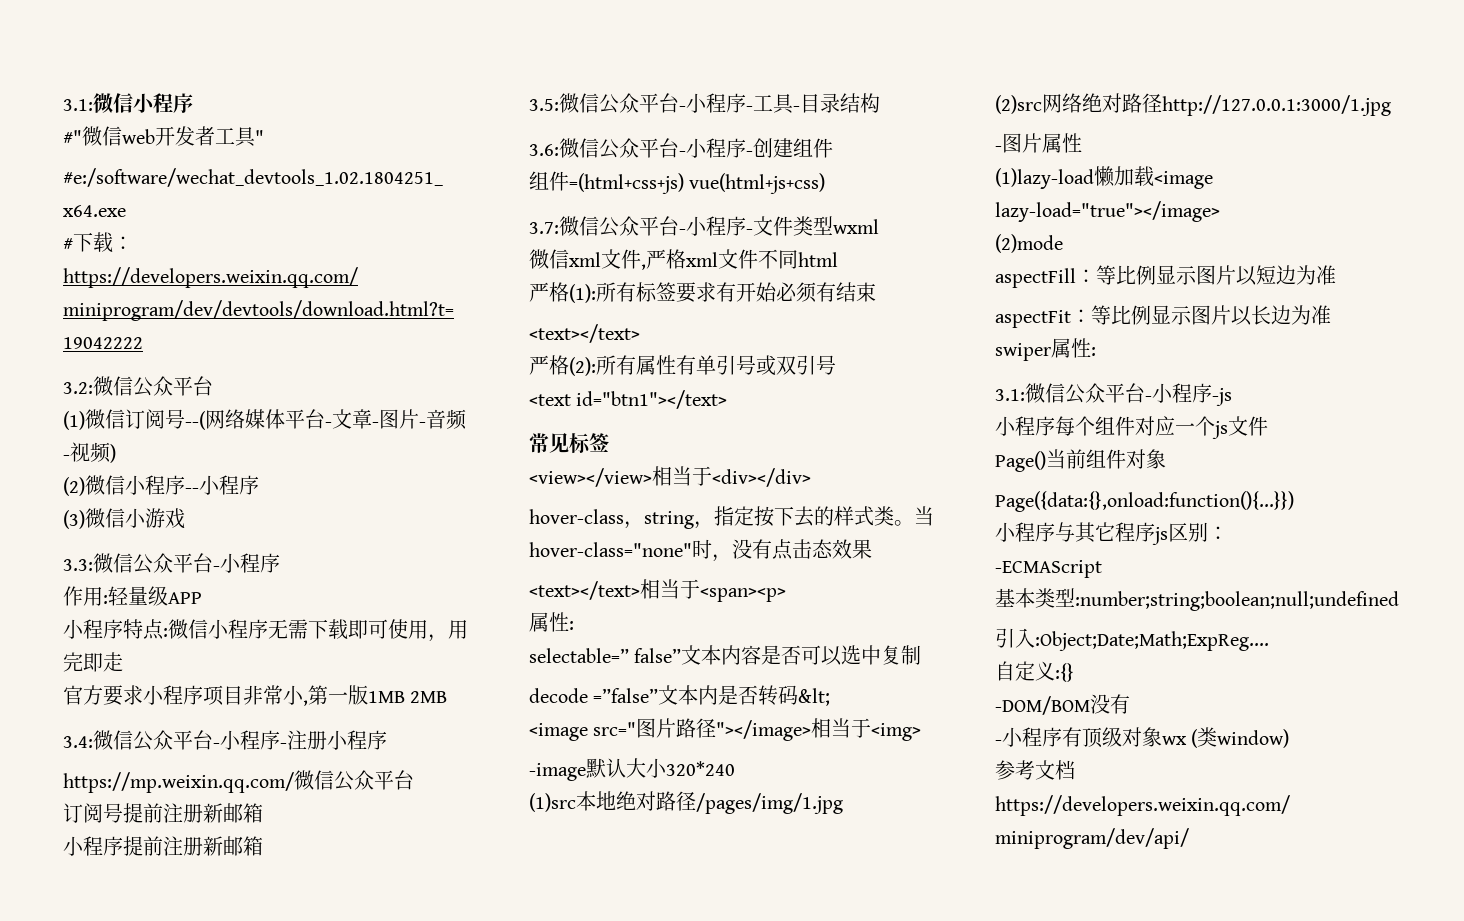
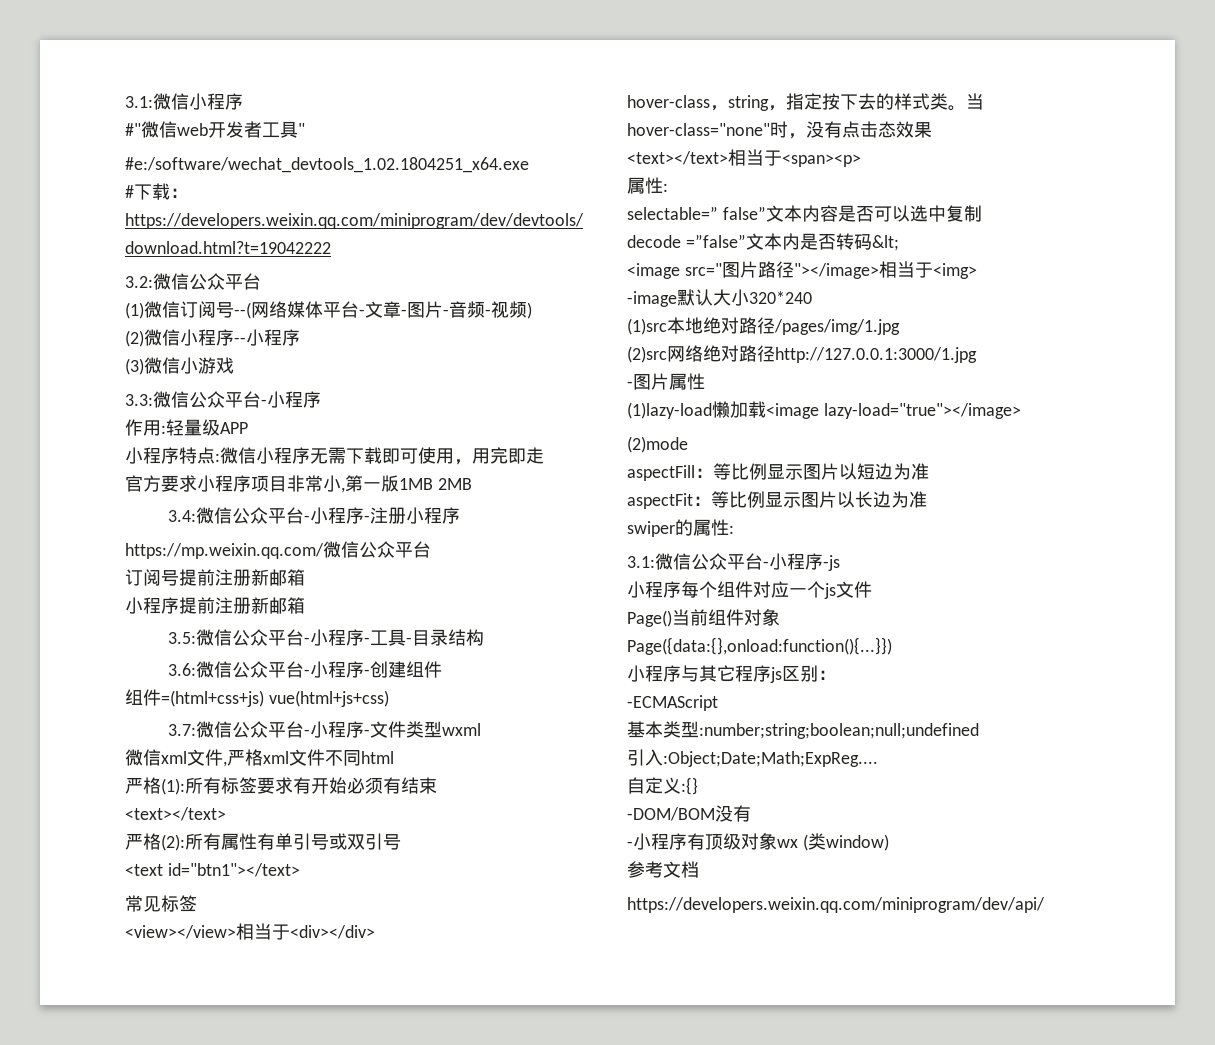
- swiper属性:
+ swiper的属性:

